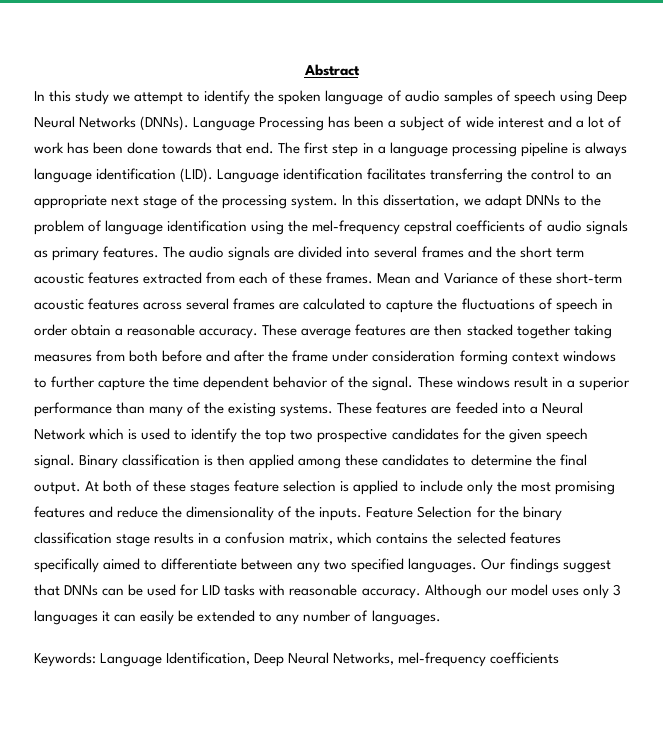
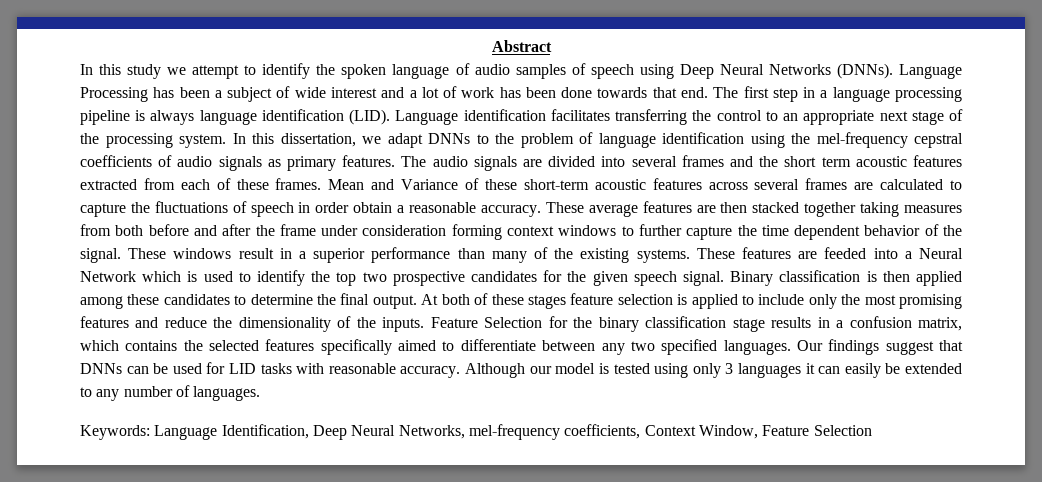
- Although our model uses only 3 languages it can easily be extended to any number of languages.
+ Although our model is tested using only 3 languages it can easily be extended to any number of languages.
- Keywords: Language Identification, Deep Neural Networks, mel-frequency coefficients
+ Keywords: Language Identification, Deep Neural Networks, mel-frequency coefficients, Context Window, Feature Selection

